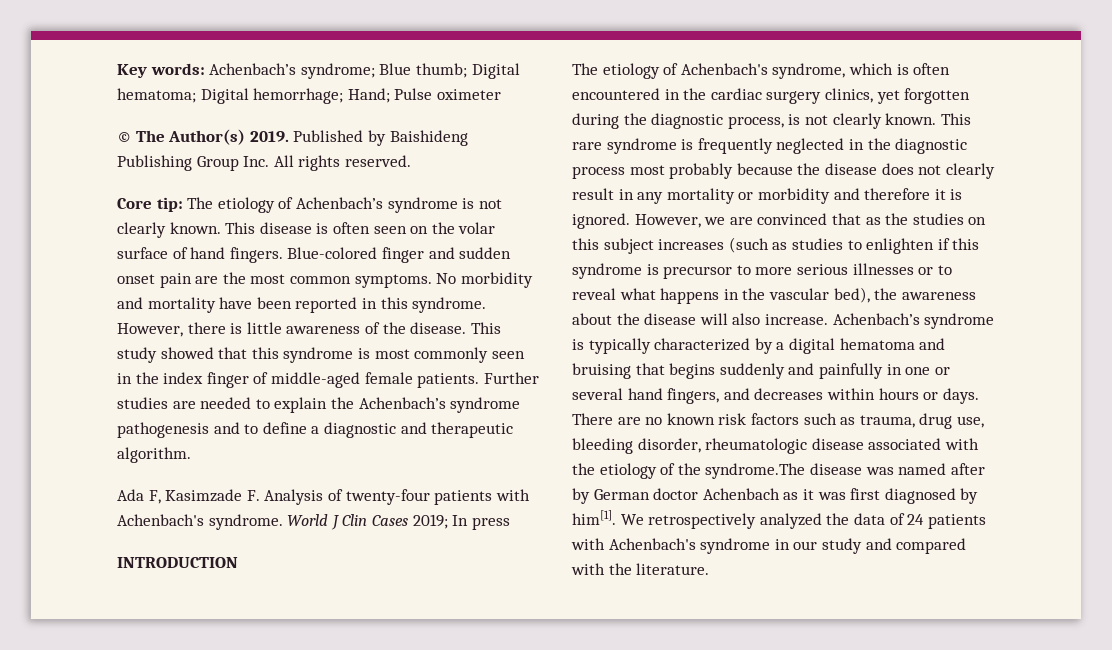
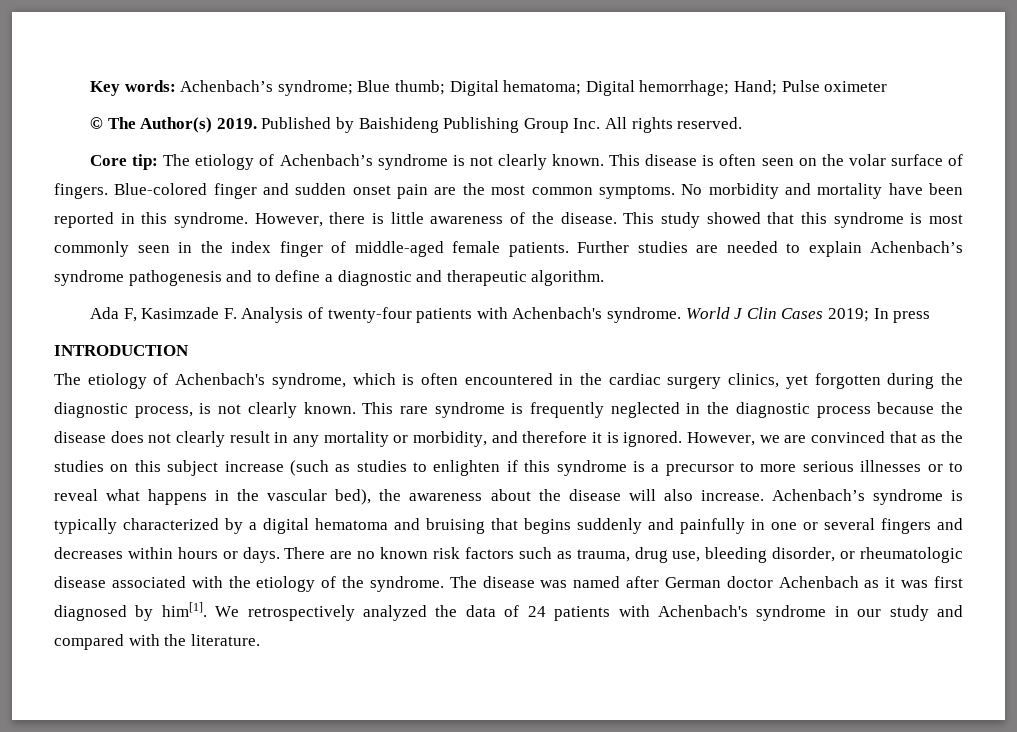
- This disease is often seen on the volar surface of hand fingers.
+ This disease is often seen on the volar surface of fingers.
- Further studies are needed to explain the Achenbach’s syndrome pathogenesis and to define a diagnostic and therapeutic algorithm.
+ Further studies are needed to explain Achenbach’s syndrome pathogenesis and to define a diagnostic and therapeutic algorithm.
- This rare syndrome is frequently neglected in the diagnostic process most probably because the disease does not clearly result in any mortality or morbidity and therefore it is ignored.
+ This rare syndrome is frequently neglected in the diagnostic process because the disease does not clearly result in any mortality or morbidity, and therefore it is ignored.
- However, we are convinced that as the studies on this subject increases (such as studies to enlighten if this syndrome is precursor to more serious illnesses or to reveal what happens in the vascular bed), the awareness about the disease will also increase.
+ However, we are convinced that as the studies on this subject increase (such as studies to enlighten if this syndrome is a precursor to more serious illnesses or to reveal what happens in the vascular bed), the awareness about the disease will also increase.
- Achenbach’s syndrome is typically characterized by a digital hematoma and bruising that begins suddenly and painfully in one or several hand fingers, and decreases within hours or days.
+ Achenbach’s syndrome is typically characterized by a digital hematoma and bruising that begins suddenly and painfully in one or several fingers and decreases within hours or days.
- There are no known risk factors such as trauma, drug use, bleeding disorder, rheumatologic disease associated with the etiology of the syndrome.The disease was named after by German doctor Achenbach as it was first diagnosed by him[1].
+ There are no known risk factors such as trauma, drug use, bleeding disorder, or rheumatologic disease associated with the etiology of the syndrome. The disease was named after German doctor Achenbach as it was first diagnosed by him[1].

